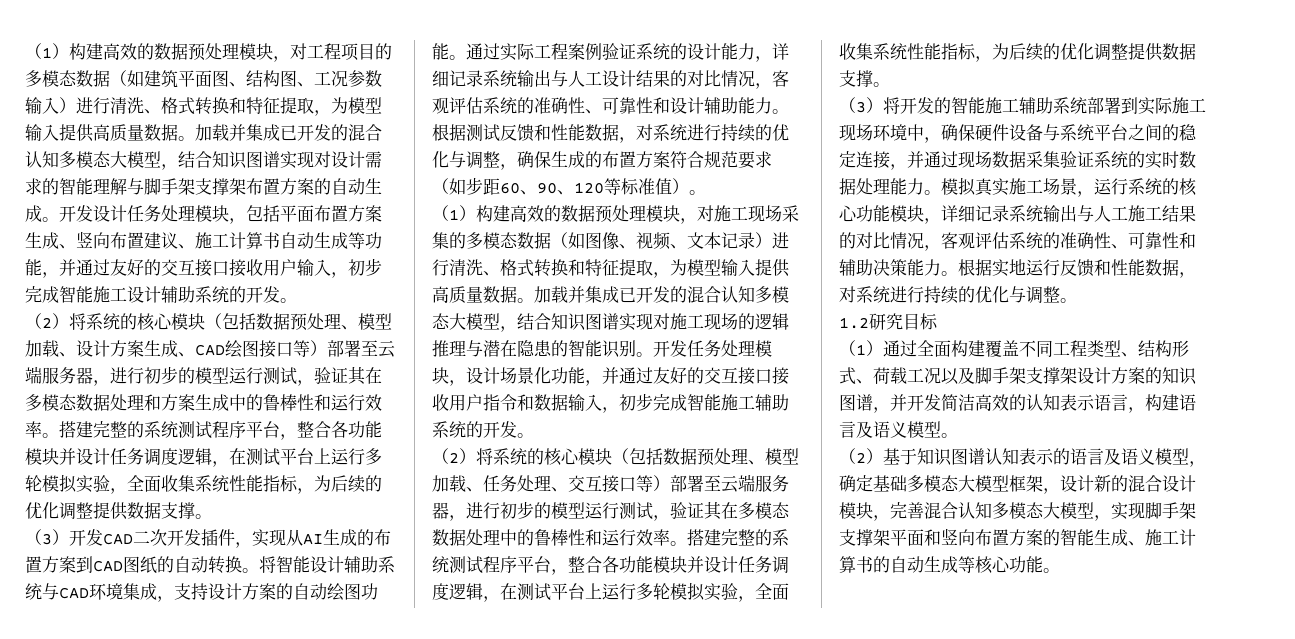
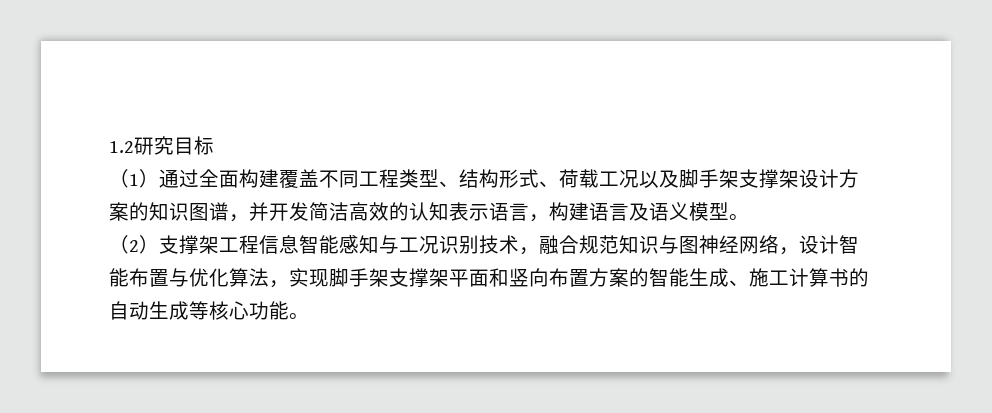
- （1）构建高效的数据预处理模块，对工程项目的多模态数据（如建筑平面图、结构图、工况参数输入）进行清洗、格式转换和特征提取，为模型输入提供高质量数据。加载并集成已开发的混合认知多模态大模型，结合知识图谱实现对设计需求的智能理解与脚手架支撑架布置方案的自动生成。开发设计任务处理模块，包括平面布置方案生成、竖向布置建议、施工计算书自动生成等功能，并通过友好的交互接口接收用户输入，初步完成智能施工设计辅助系统的开发。
- （2）将系统的核心模块（包括数据预处理、模型加载、设计方案生成、CAD绘图接口等）部署至云端服务器，进行初步的模型运行测试，验证其在多模态数据处理和方案生成中的鲁棒性和运行效率。搭建完整的系统测试程序平台，整合各功能模块并设计任务调度逻辑，在测试平台上运行多轮模拟实验，全面收集系统性能指标，为后续的优化调整提供数据支撑。
- （3）开发CAD二次开发插件，实现从AI生成的布置方案到CAD图纸的自动转换。将智能设计辅助系统与CAD环境集成，支持设计方案的自动绘图功能。通过实际工程案例验证系统的设计能力，详细记录系统输出与人工设计结果的对比情况，客观评估系统的准确性、可靠性和设计辅助能力。根据测试反馈和性能数据，对系统进行持续的优化与调整，确保生成的布置方案符合规范要求（如步距60、90、120等标准值）。
- （1）构建高效的数据预处理模块，对施工现场采集的多模态数据（如图像、视频、文本记录）进行清洗、格式转换和特征提取，为模型输入提供高质量数据。加载并集成已开发的混合认知多模态大模型，结合知识图谱实现对施工现场的逻辑推理与潜在隐患的智能识别。开发任务处理模块，设计场景化功能，并通过友好的交互接口接收用户指令和数据输入，初步完成智能施工辅助系统的开发。
- （2）将系统的核心模块（包括数据预处理、模型加载、任务处理、交互接口等）部署至云端服务器，进行初步的模型运行测试，验证其在多模态数据处理中的鲁棒性和运行效率。搭建完整的系统测试程序平台，整合各功能模块并设计任务调度逻辑，在测试平台上运行多轮模拟实验，全面收集系统性能指标，为后续的优化调整提供数据支撑。
- （3）将开发的智能施工辅助系统部署到实际施工现场环境中，确保硬件设备与系统平台之间的稳定连接，并通过现场数据采集验证系统的实时数据处理能力。模拟真实施工场景，运行系统的核心功能模块，详细记录系统输出与人工施工结果的对比情况，客观评估系统的准确性、可靠性和辅助决策能力。根据实地运行反馈和性能数据，对系统进行持续的优化与调整。
- （2）基于知识图谱认知表示的语言及语义模型，确定基础多模态大模型框架，设计新的混合设计模块，完善混合认知多模态大模型，实现脚手架支撑架平面和竖向布置方案的智能生成、施工计算书的自动生成等核心功能。
+ （2）支撑架工程信息智能感知与工况识别技术，融合规范知识与图神经网络，设计智能布置与优化算法，实现脚手架支撑架平面和竖向布置方案的智能生成、施工计算书的自动生成等核心功能。

